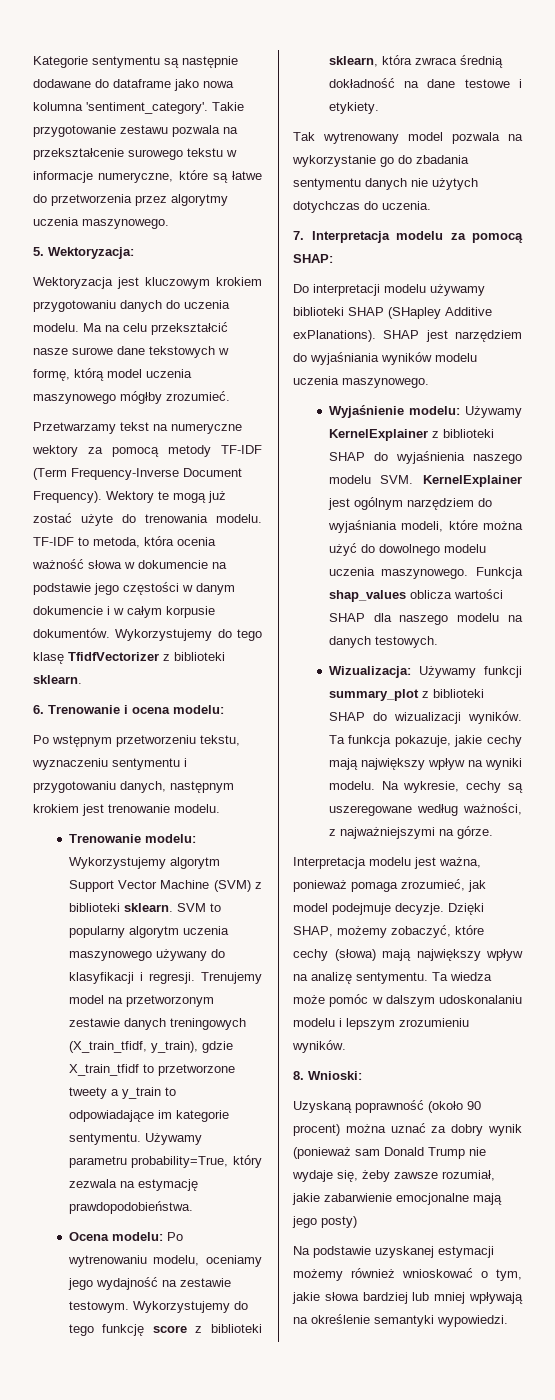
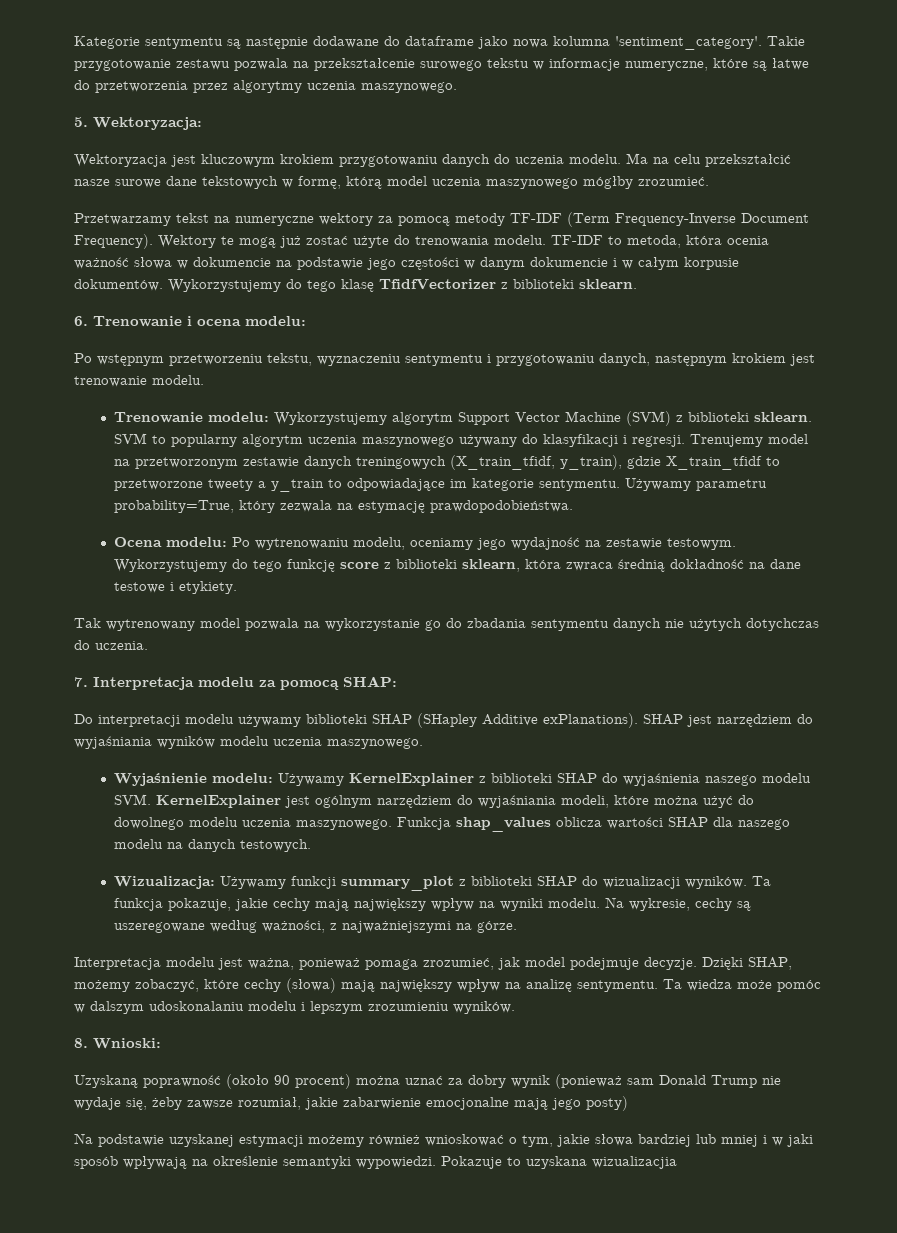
- Na podstawie uzyskanej estymacji możemy również wnioskować o tym, jakie słowa bardziej lub mniej wpływają na określenie semantyki wypowiedzi.
+ Na podstawie uzyskanej estymacji możemy również wnioskować o tym, jakie słowa bardziej lub mniej i w jaki sposób wpływają na określenie semantyki wypowiedzi.
+ Pokazuje to uzyskana wizualizacjia

